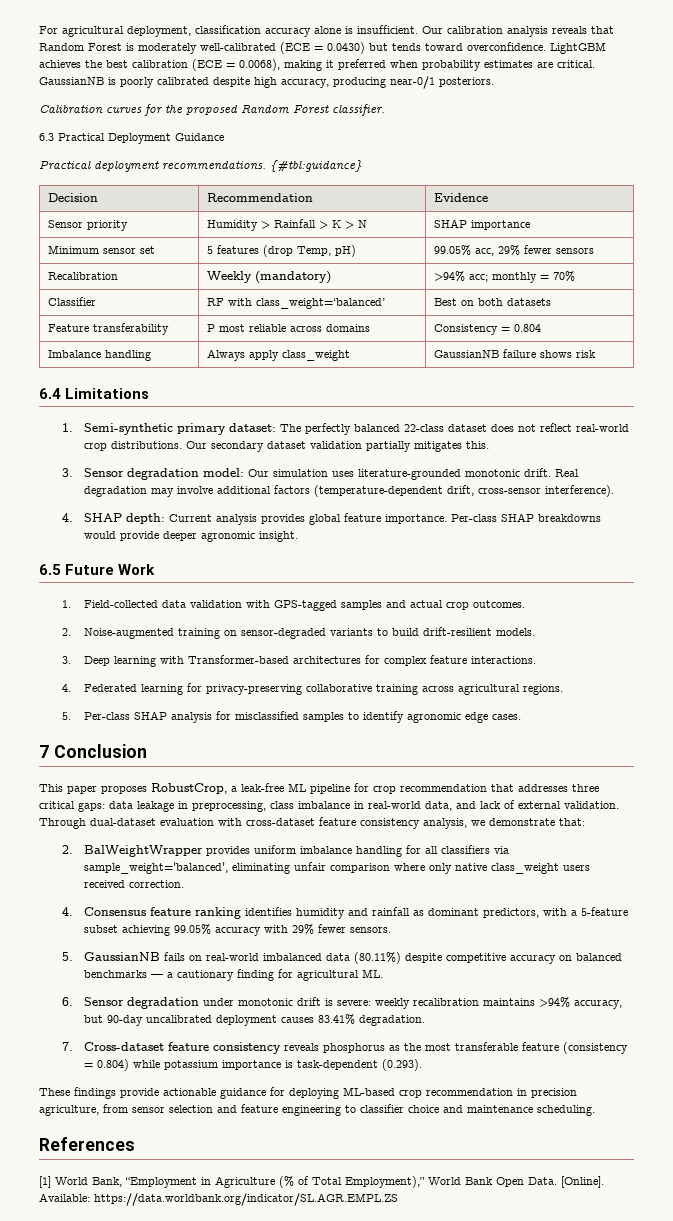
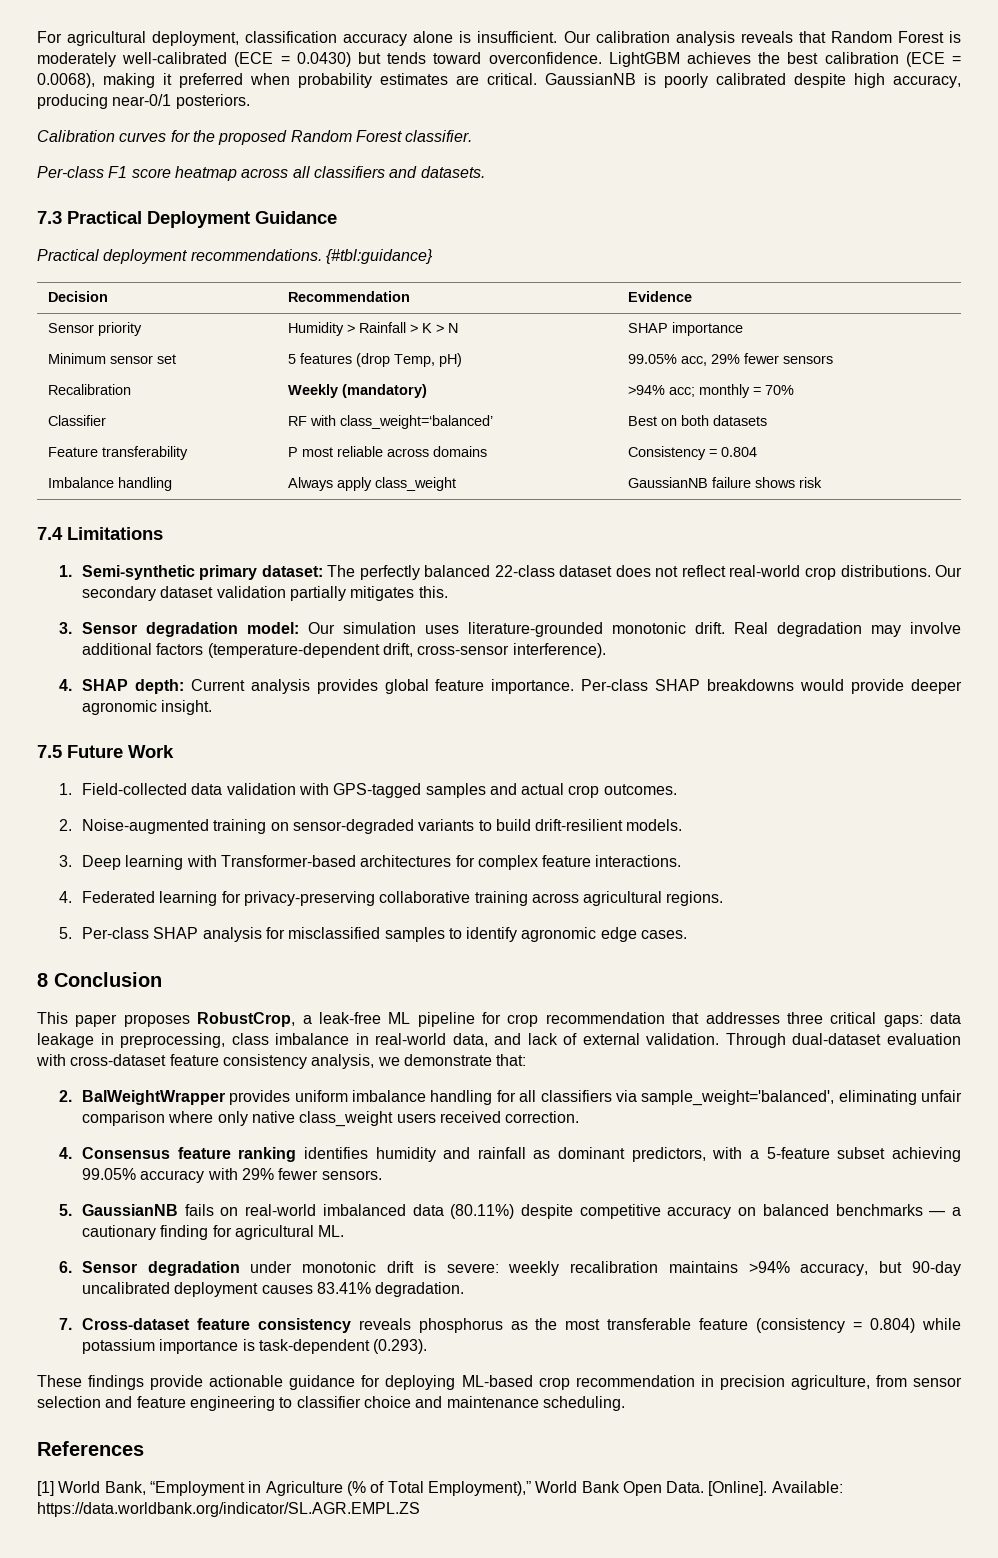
- 6.3 Practical Deployment Guidance
+ Per-class F1 score heatmap across all classifiers and datasets.
+ 7.3 Practical Deployment Guidance
- 6.4 Limitations
+ 7.4 Limitations
- 6.5 Future Work
+ 7.5 Future Work
- 7 Conclusion
+ 8 Conclusion

